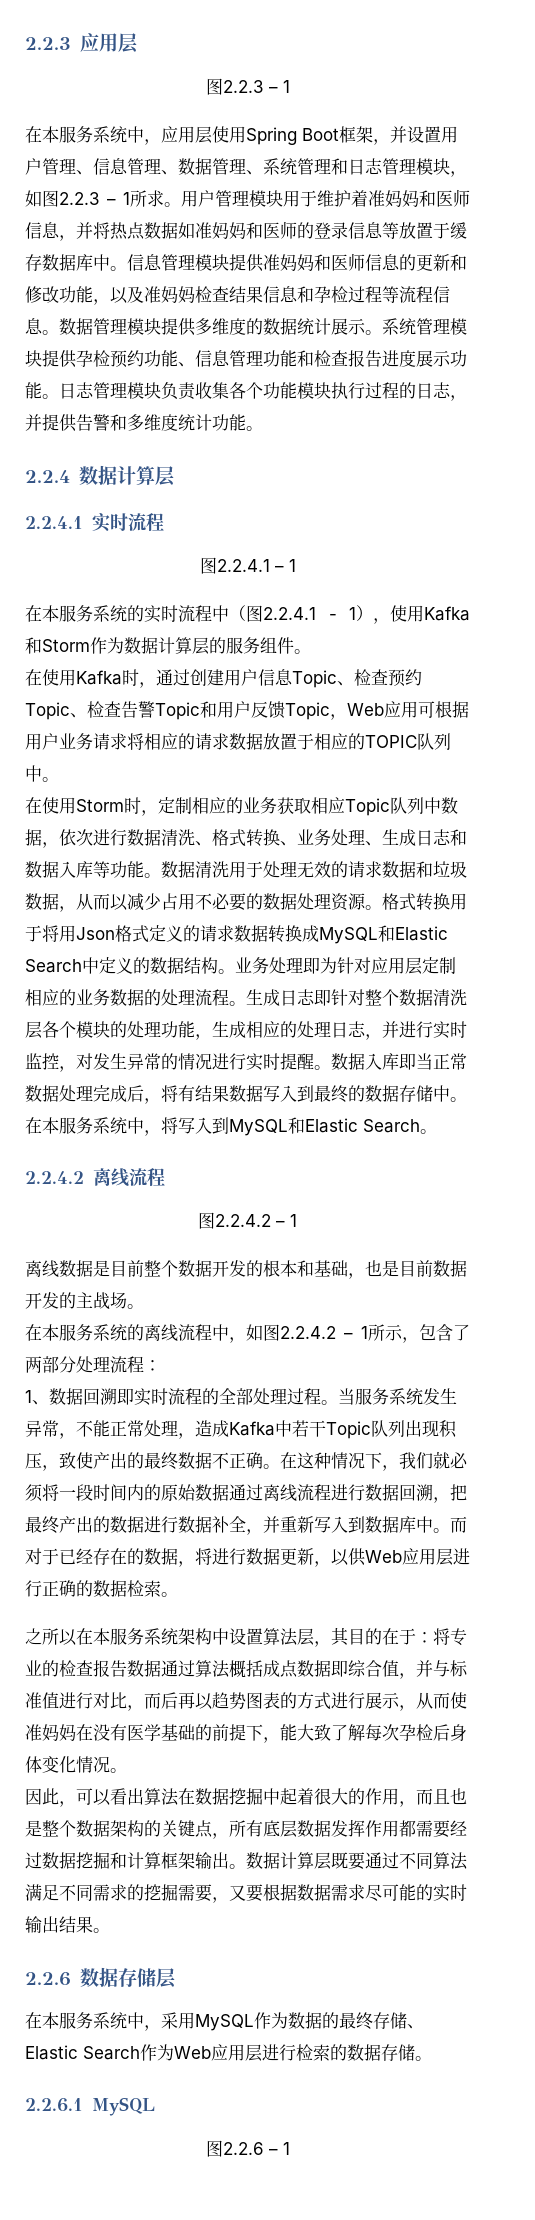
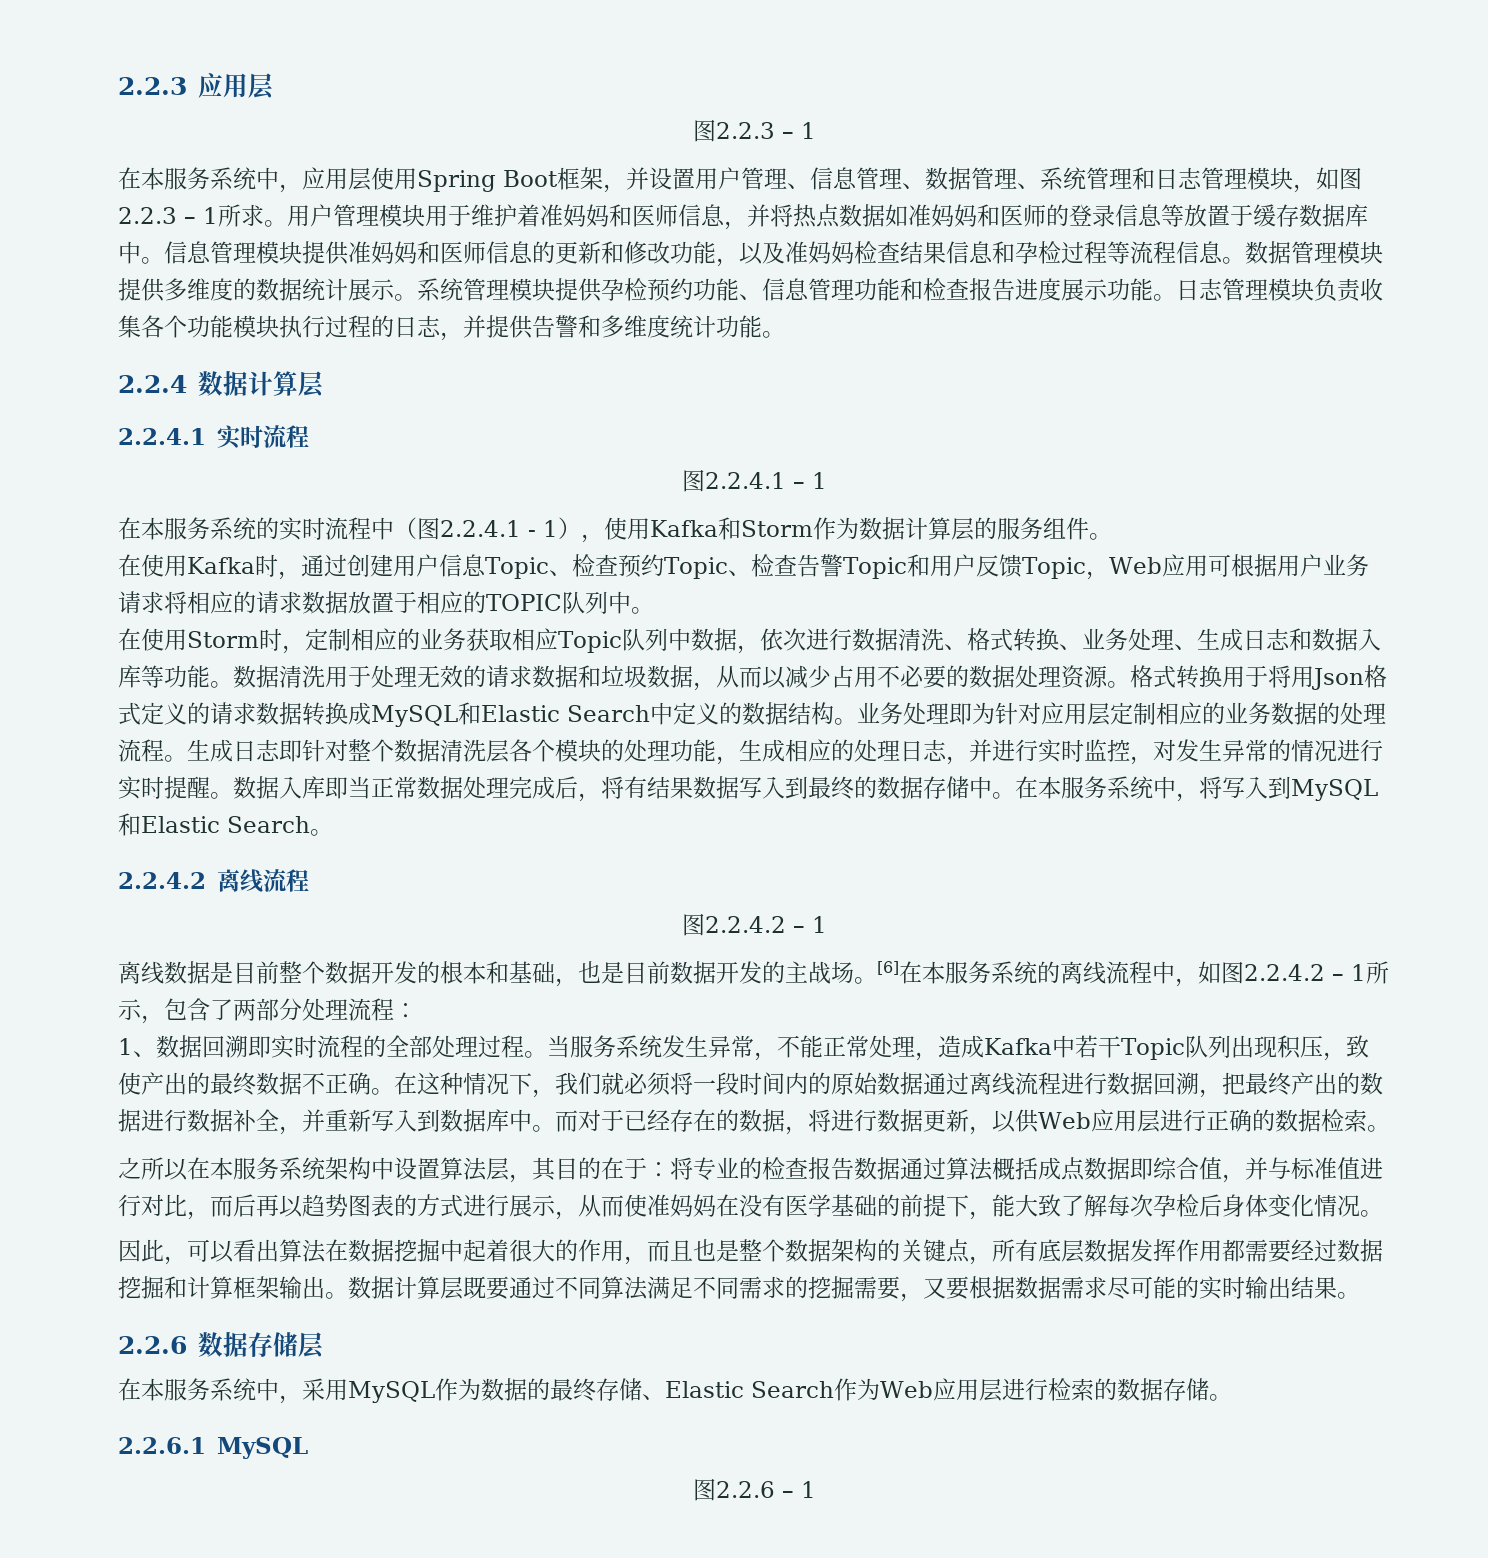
- 离线数据是目前整个数据开发的根本和基础，也是目前数据开发的主战场。
- 在本服务系统的离线流程中，如图2.2.4.2 – 1所示，包含了两部分处理流程：
+ 离线数据是目前整个数据开发的根本和基础，也是目前数据开发的主战场。[6]在本服务系统的离线流程中，如图2.2.4.2 – 1所示，包含了两部分处理流程：

